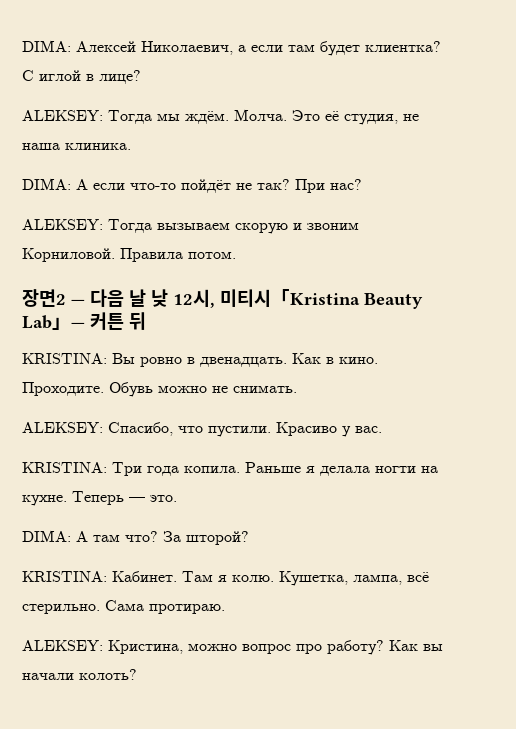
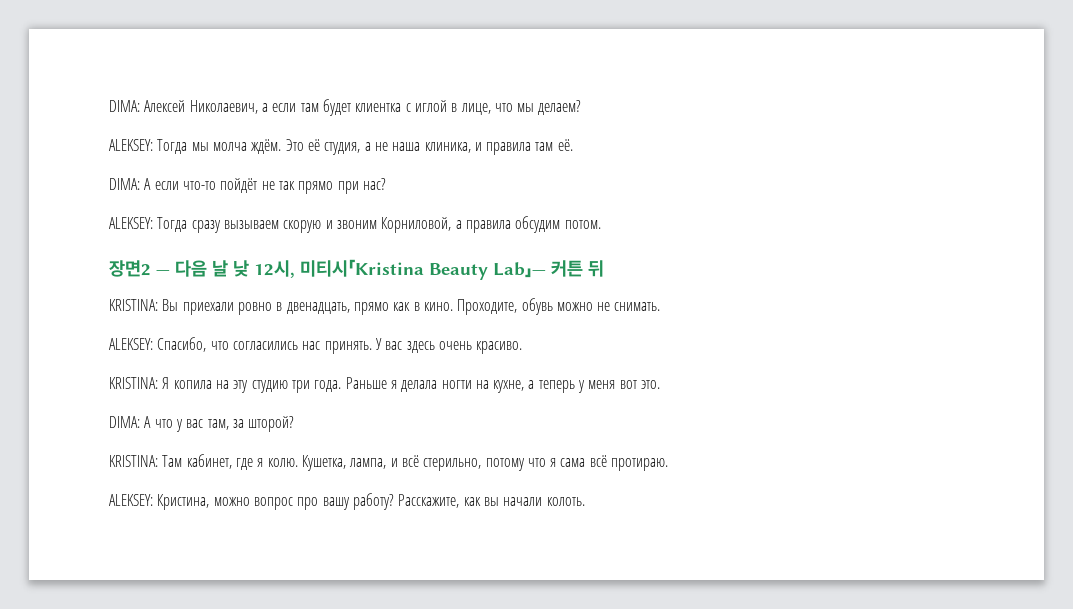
- DIMA: Алексей Николаевич, а если там будет клиентка? С иглой в лице?
+ DIMA: Алексей Николаевич, а если там будет клиентка с иглой в лице, что мы делаем?
- ALEKSEY: Тогда мы ждём. Молча.
+ ALEKSEY: Тогда мы молча ждём.
- Это её студия, не наша клиника.
+ Это её студия, а не наша клиника, и правила там её.
- DIMA: А если что-то пойдёт не так? При нас?
+ DIMA: А если что-то пойдёт не так прямо при нас?
- ALEKSEY: Тогда вызываем скорую и звоним Корниловой. Правила потом.
+ ALEKSEY: Тогда сразу вызываем скорую и звоним Корниловой, а правила обсудим потом.
- KRISTINA: Вы ровно в двенадцать. Как в кино. Проходите. Обувь можно не снимать.
+ KRISTINA: Вы приехали ровно в двенадцать, прямо как в кино. Проходите, обувь можно не снимать.
- ALEKSEY: Спасибо, что пустили. Красиво у вас.
- KRISTINA: Три года копила.
+ ALEKSEY: Спасибо, что согласились нас принять. У вас здесь очень красиво.
+ KRISTINA: Я копила на эту студию три года.
- Раньше я делала ногти на кухне. Теперь — это.
- DIMA: А там что? За шторой?
+ Раньше я делала ногти на кухне, а теперь у меня вот это.
+ DIMA: А что у вас там, за шторой?
- KRISTINA: Кабинет. Там я колю.
+ KRISTINA: Там кабинет, где я колю.
- Кушетка, лампа, всё стерильно. Сама протираю.
+ Кушетка, лампа, и всё стерильно, потому что я сама всё протираю.
- ALEKSEY: Кристина, можно вопрос про работу? Как вы начали колоть?
+ ALEKSEY: Кристина, можно вопрос про вашу работу? Расскажите, как вы начали колоть.

